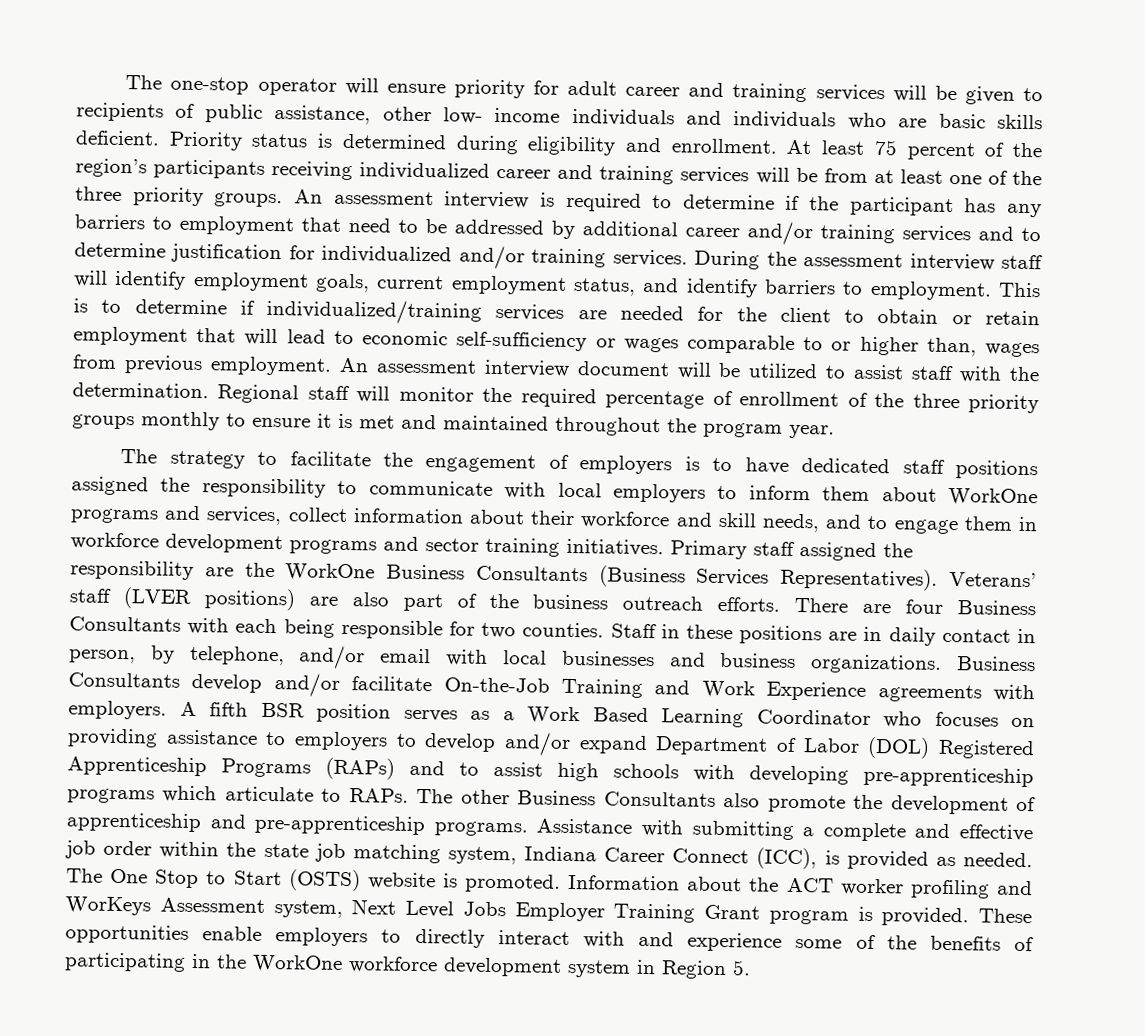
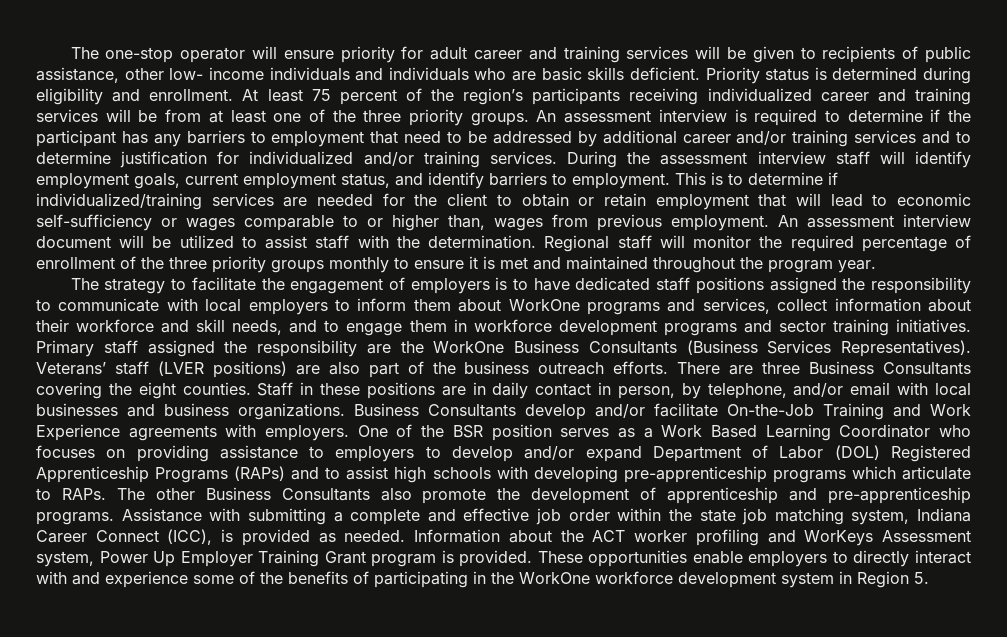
- There are four Business Consultants with each being responsible for two counties.
+ There are three Business Consultants covering the eight counties.
- A fifth BSR position serves as a Work Based Learning Coordinator who focuses on providing assistance to employers to develop and/or expand Department of Labor (DOL) Registered Apprenticeship Programs (RAPs) and to assist high schools with developing pre-apprenticeship programs which articulate to RAPs.
+ One of the BSR position serves as a Work Based Learning Coordinator who focuses on providing assistance to employers to develop and/or expand Department of Labor (DOL) Registered Apprenticeship Programs (RAPs) and to assist high schools with developing pre-apprenticeship programs which articulate to RAPs.
- The One Stop to Start (OSTS) website is promoted.
- Information about the ACT worker profiling and WorKeys Assessment system, Next Level Jobs Employer Training Grant program is provided.
+ Information about the ACT worker profiling and WorKeys Assessment system, Power Up Employer Training Grant program is provided.

